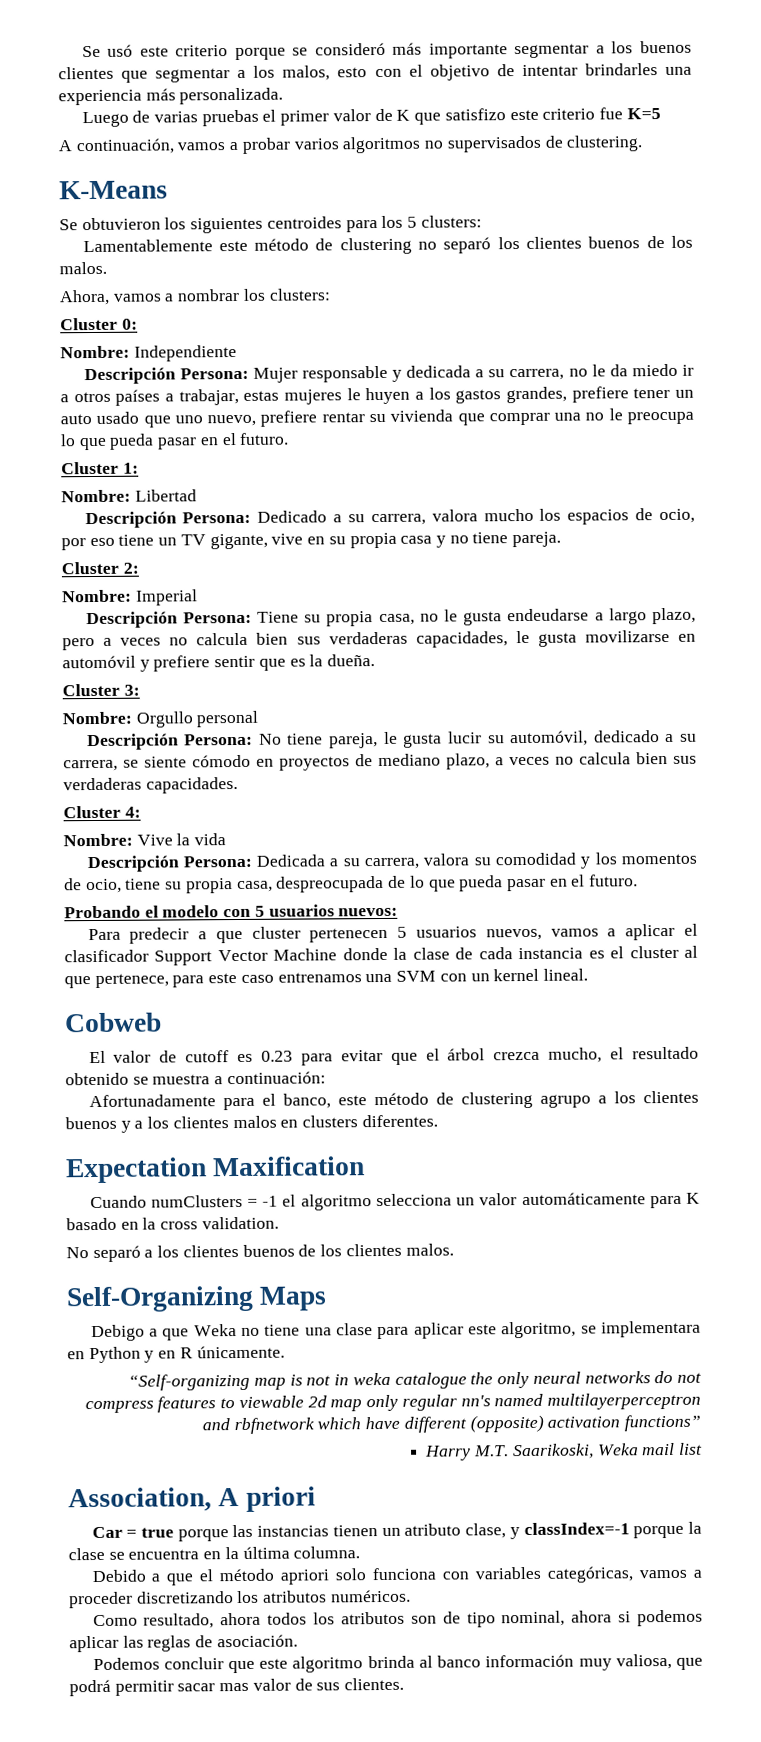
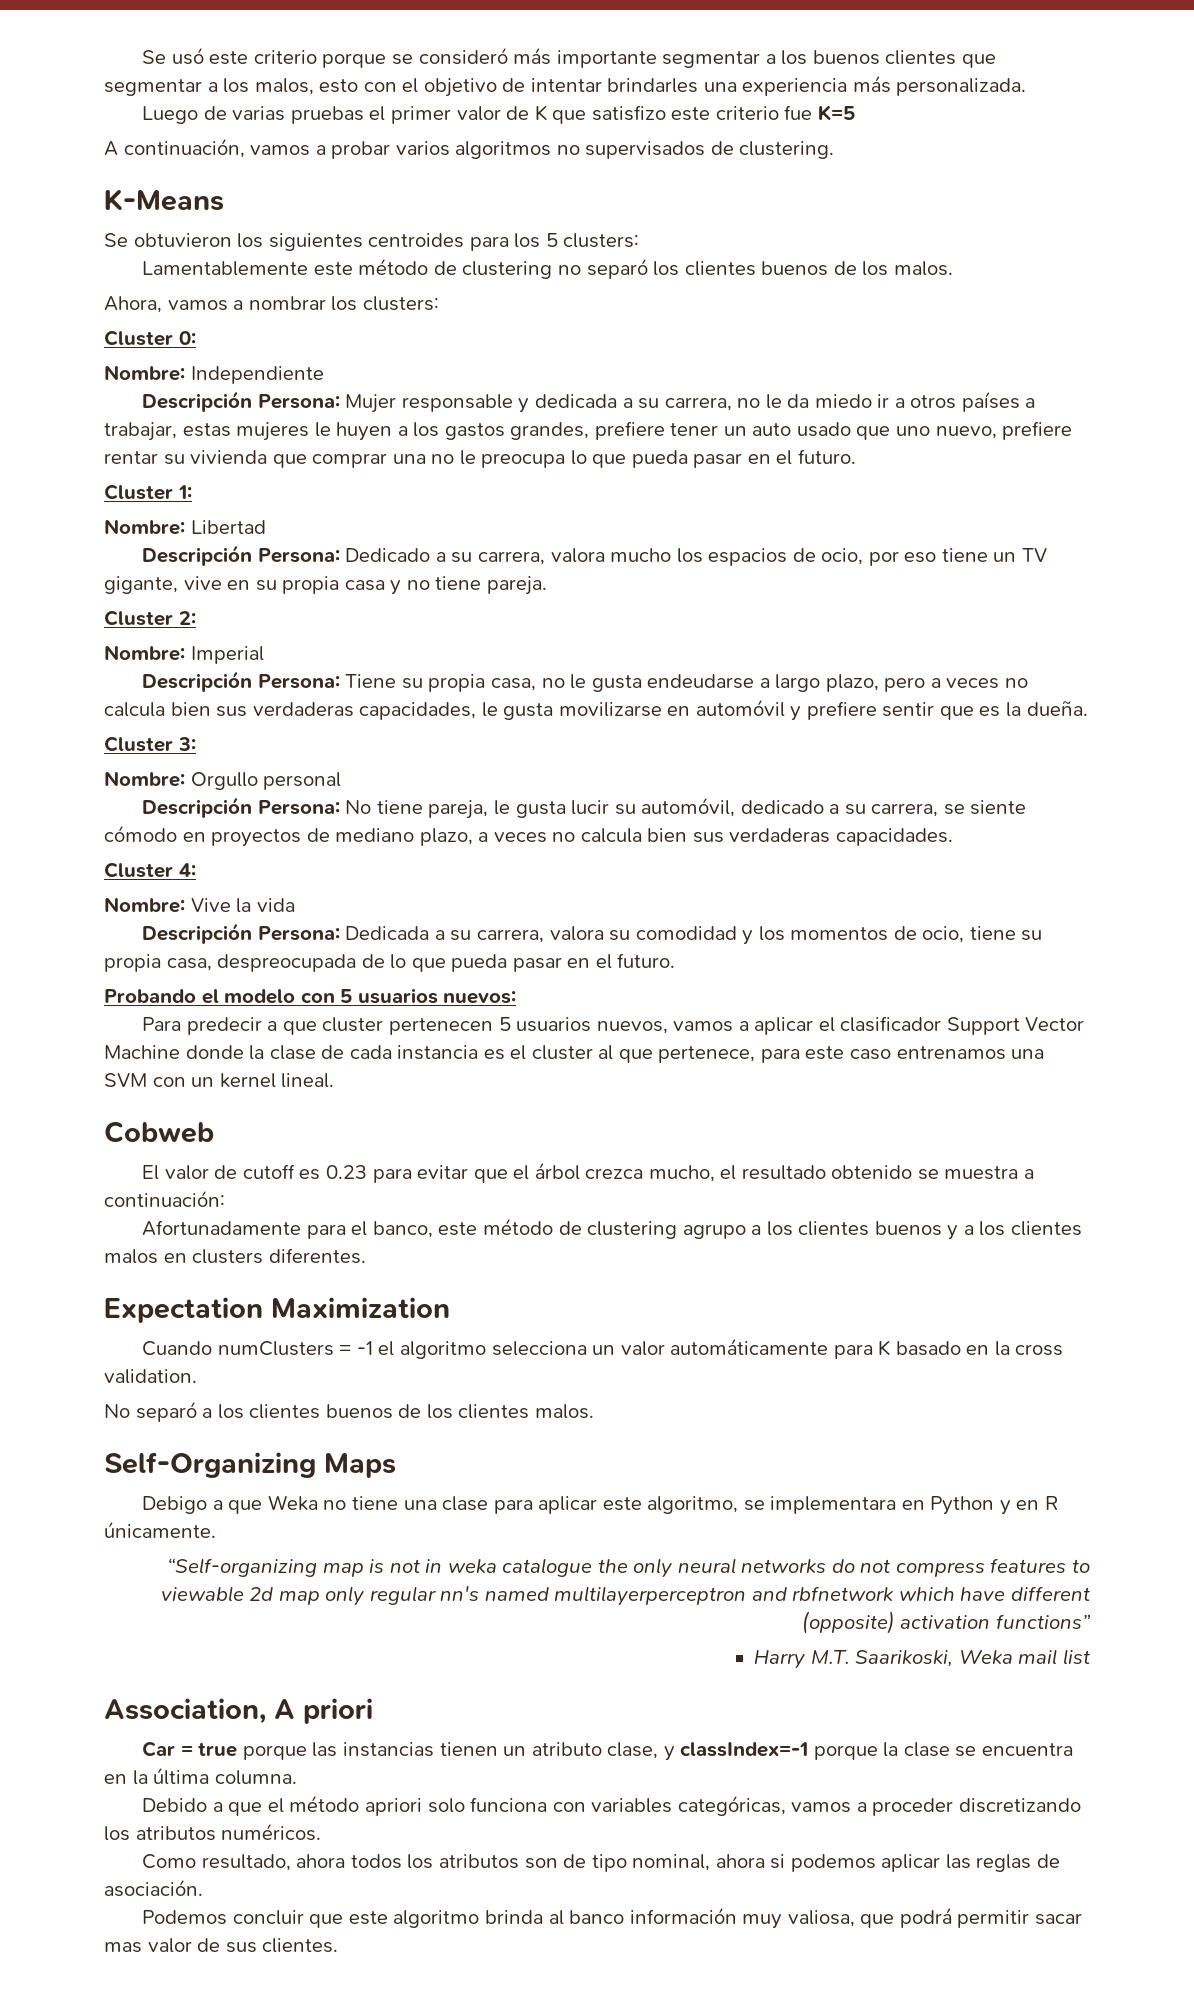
- Expectation Maxification
+ Expectation Maximization

